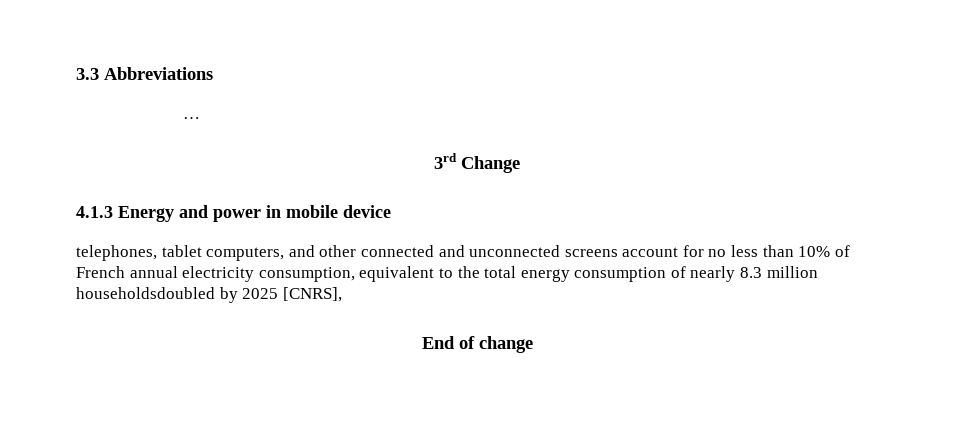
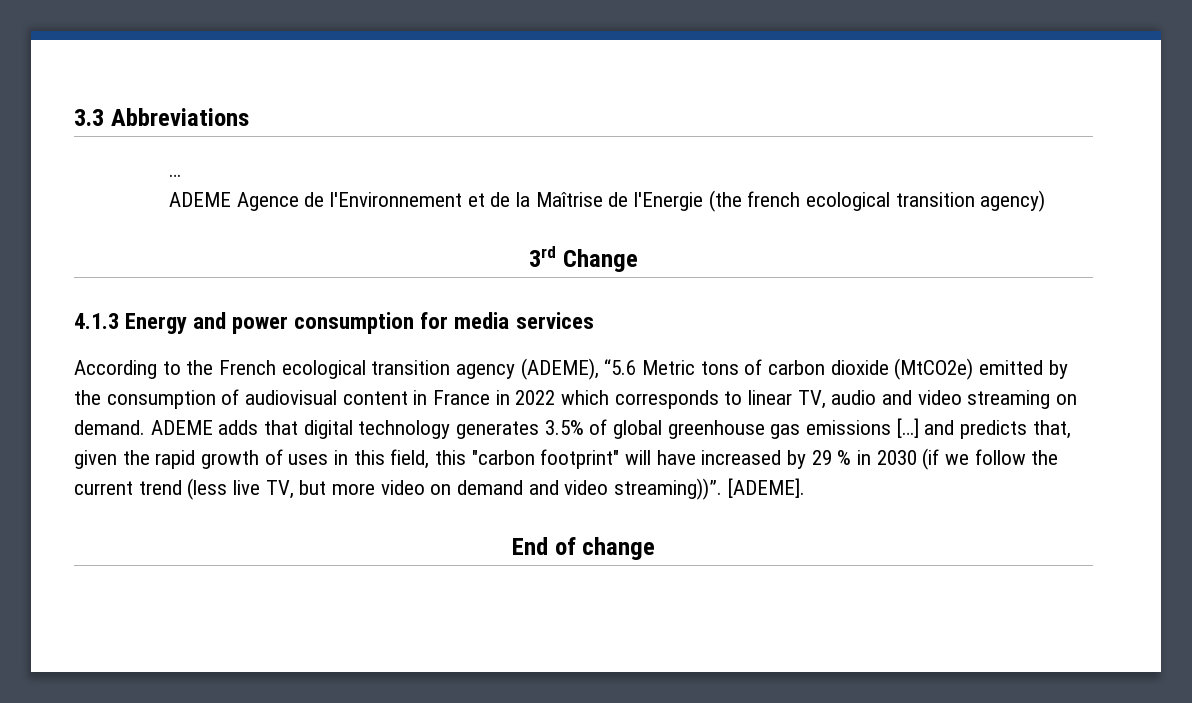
+ ADEME Agence de l'Environnement et de la Maîtrise de l'Energie (the french ecological transition agency)
- 4.1.3 Energy and power in mobile device
- telephones, tablet computers, and other connected and unconnected screens account for no less than 10% of French annual electricity consumption, equivalent to the total energy consumption of nearly 8.3 million householdsdoubled by 2025 [CNRS],
+ 4.1.3 Energy and power consumption for media services
+ According to the French ecological transition agency (ADEME), “5.6 Metric tons of carbon dioxide (MtCO2e) emitted by the consumption of audiovisual content in France in 2022 which corresponds to linear TV, audio and video streaming on demand. ADEME adds that digital technology generates 3.5% of global greenhouse gas emissions […] and predicts that, given the rapid growth of uses in this field, this "carbon footprint" will have increased by 29 % in 2030 (if we follow the current trend (less live TV, but more video on demand and video streaming))”. [ADEME].

